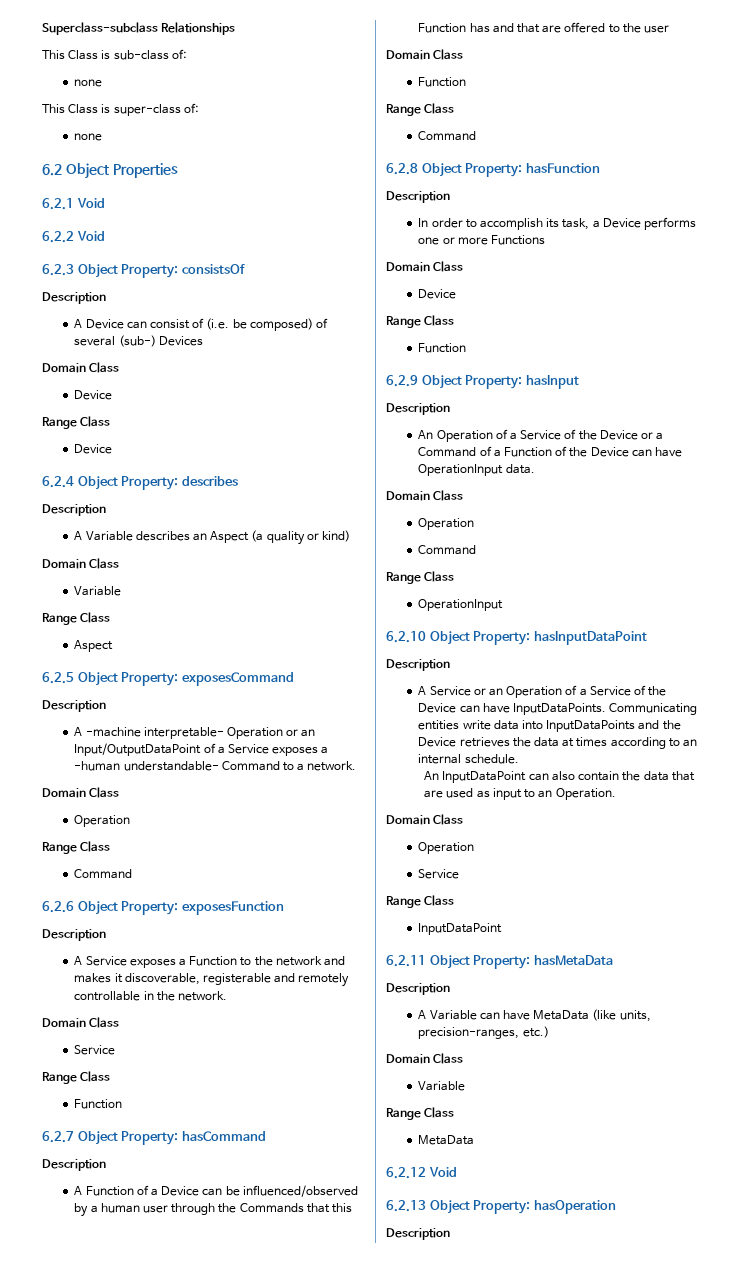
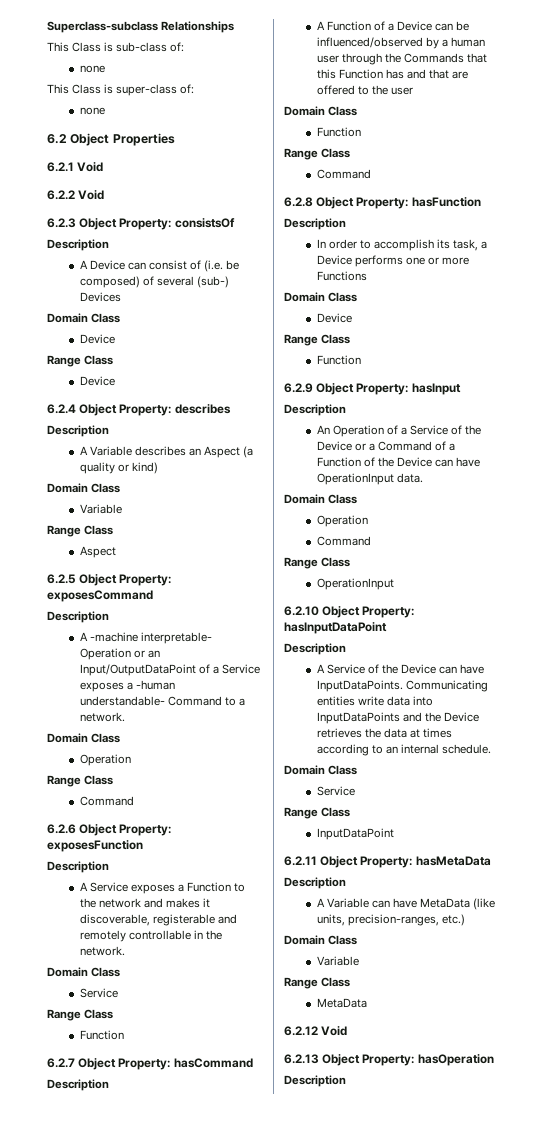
- A Service or an Operation of a Service of the Device can have InputDataPoints.
+ A Service of the Device can have InputDataPoints.
  Communicating entities write data into InputDataPoints and the Device retrieves the data at times according to an internal schedule.
- An InputDataPoint can also contain the data that are used as input to an Operation.
  Domain Class
- Operation

